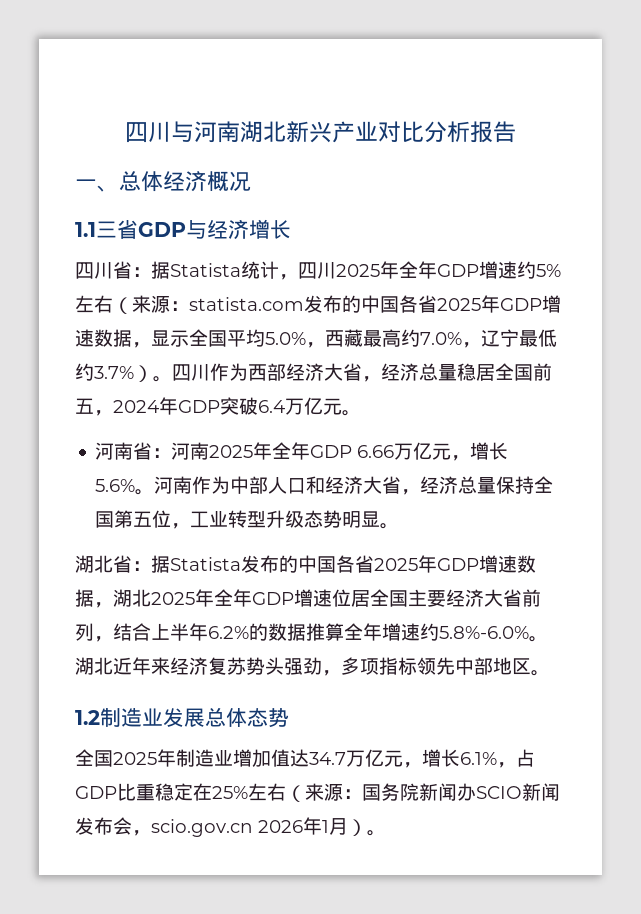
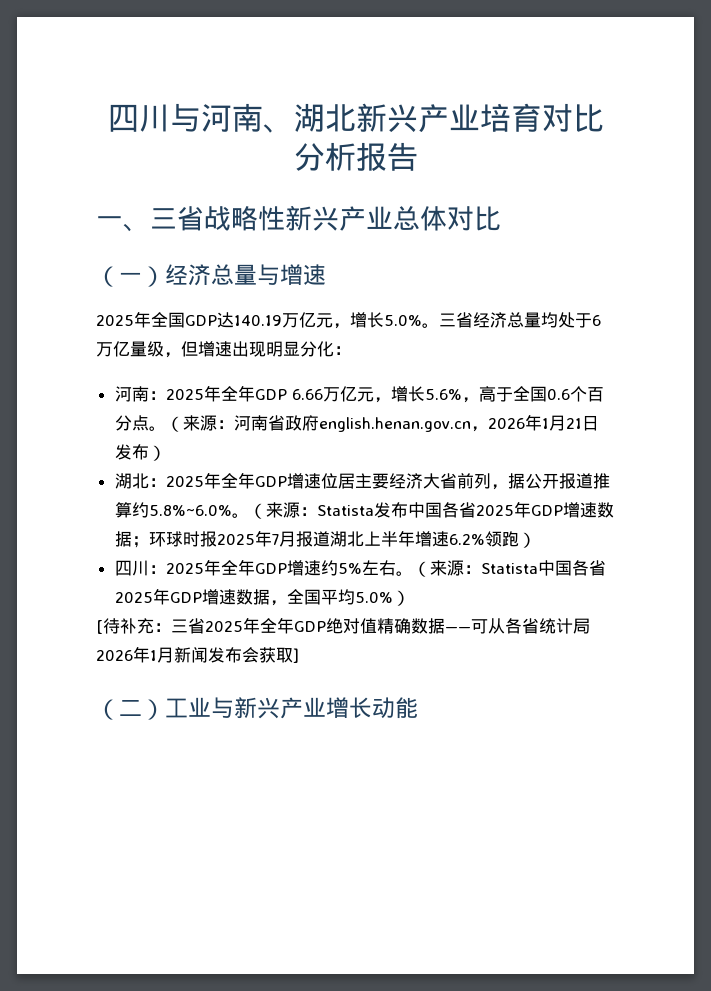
- 四川与河南湖北新兴产业对比分析报告
+ 四川与河南、湖北新兴产业培育对比分析报告
- 一、总体经济概况
- 1.1三省GDP与经济增长
- 四川省：据Statista统计，四川2025年全年GDP增速约5%左右（来源：statista.com发布的中国各省2025年GDP增速数据，显示全国平均5.0%，西藏最高约7.0%，辽宁最低约3.7%）。四川作为西部经济大省，经济总量稳居全国前五，2024年GDP突破6.4万亿元。
- 河南省：河南2025年全年GDP 6.66万亿元，增长5.6%。河南作为中部人口和经济大省，经济总量保持全国第五位，工业转型升级态势明显。
- 湖北省：据Statista发布的中国各省2025年GDP增速数据，湖北2025年全年GDP增速位居全国主要经济大省前列，结合上半年6.2%的数据推算全年增速约5.8%-6.0%。湖北近年来经济复苏势头强劲，多项指标领先中部地区。
- 1.2制造业发展总体态势
- 全国2025年制造业增加值达34.7万亿元，增长6.1%，占GDP比重稳定在25%左右（来源：国务院新闻办SCIO新闻发布会，scio.gov.cn 2026年1月）。
+ 一、三省战略性新兴产业总体对比
+ （一）经济总量与增速
+ 2025年全国GDP达140.19万亿元，增长5.0%。三省经济总量均处于6万亿量级，但增速出现明显分化：
+ 河南：2025年全年GDP 6.66万亿元，增长5.6%，高于全国0.6个百分点。（来源：河南省政府english.henan.gov.cn，2026年1月21日发布）
+ 湖北：2025年全年GDP增速位居主要经济大省前列，据公开报道推算约5.8%~6.0%。（来源：Statista发布中国各省2025年GDP增速数据；环球时报2025年7月报道湖北上半年增速6.2%领跑）
+ 四川：2025年全年GDP增速约5%左右。（来源：Statista中国各省2025年GDP增速数据，全国平均5.0%）
+ [待补充：三省2025年全年GDP绝对值精确数据——可从各省统计局2026年1月新闻发布会获取]
+ （二）工业与新兴产业增长动能

